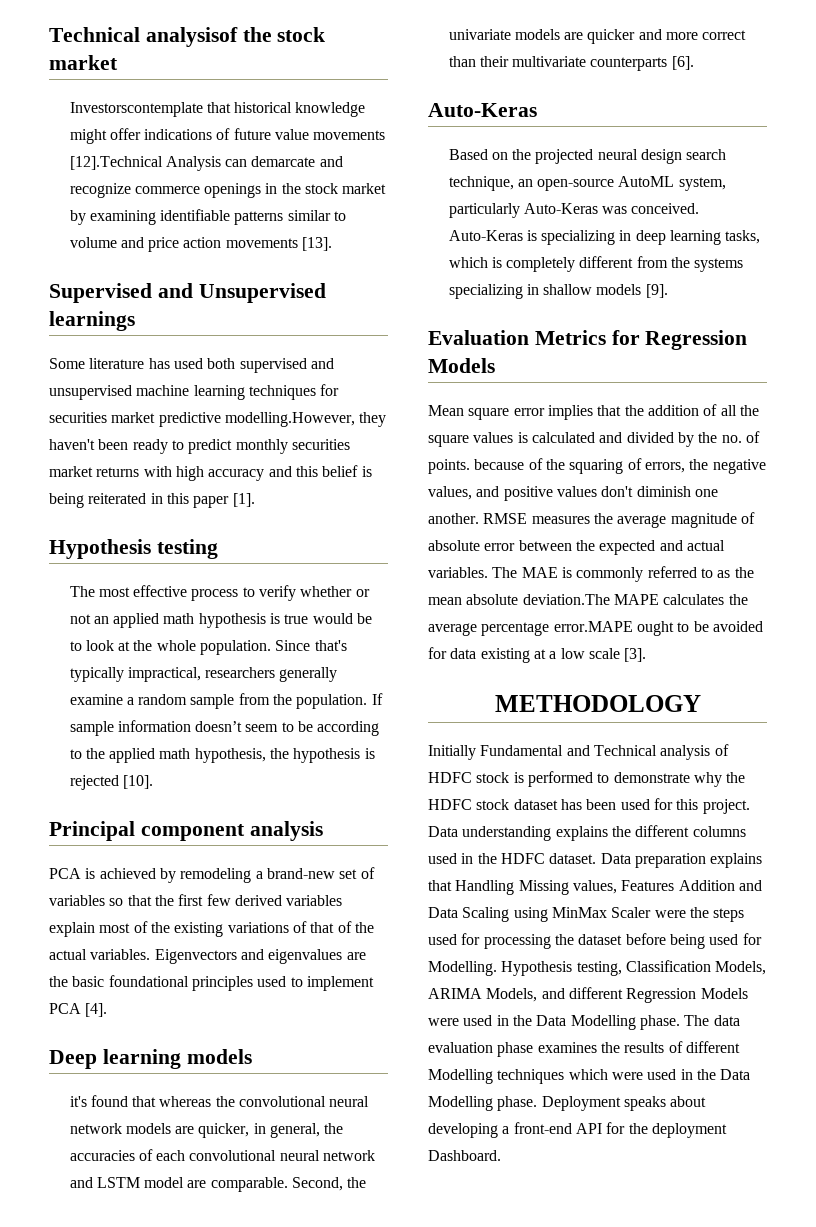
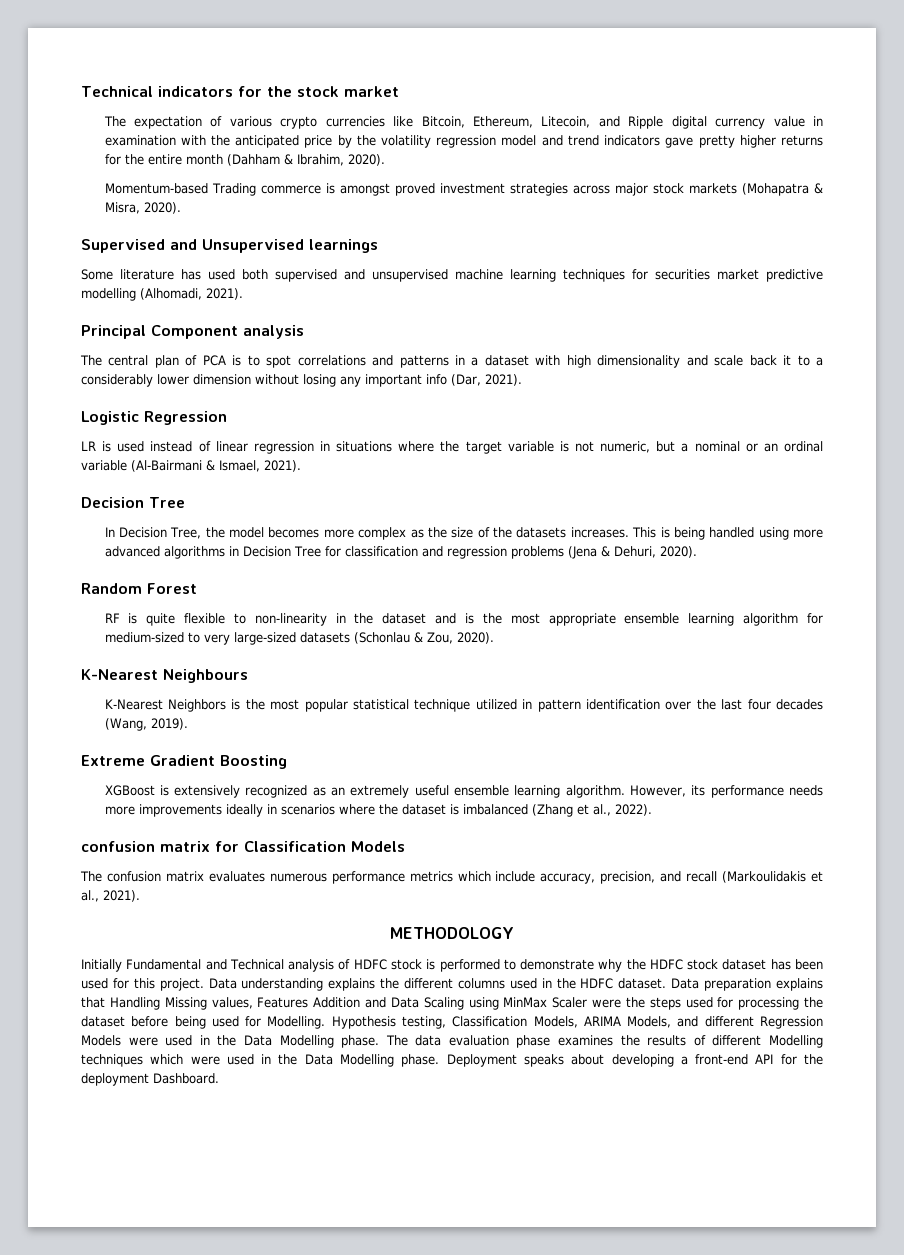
- Technical analysisof the stock market
+ Technical indicators for the stock market
- Investorscontemplate that historical knowledge might offer indications of future value movements [12].Technical Analysis can demarcate and recognize commerce openings in the stock market by examining identifiable patterns similar to volume and price action movements [13].
+ The expectation of various crypto currencies like Bitcoin, Ethereum, Litecoin, and Ripple digital currency value in examination with the anticipated price by the volatility regression model and trend indicators gave pretty higher returns for the entire month (Dahham & Ibrahim, 2020).
+ Momentum-based Trading commerce is amongst proved investment strategies across major stock markets (Mohapatra & Misra, 2020).
- Some literature has used both supervised and unsupervised machine learning techniques for securities market predictive modelling.However, they haven't been ready to predict monthly securities market returns with high accuracy and this belief is being reiterated in this paper [1].
- Hypothesis testing
- The most effective process to verify whether or not an applied math hypothesis is true would be to look at the whole population. Since that's typically impractical, researchers generally examine a random sample from the population. If sample information doesn’t seem to be according to the applied math hypothesis, the hypothesis is rejected [10].
- Principal component analysis
- PCA is achieved by remodeling a brand-new set of variables so that the first few derived variables explain most of the existing variations of that of the actual variables. Eigenvectors and eigenvalues are the basic foundational principles used to implement PCA [4].
- Deep learning models
- it's found that whereas the convolutional neural network models are quicker, in general, the accuracies of each convolutional neural network and LSTM model are comparable. Second, the univariate models are quicker and more correct than their multivariate counterparts [6].
- Auto-Keras
- Based on the projected neural design search technique, an open-source AutoML system, particularly Auto-Keras was conceived. Auto-Keras is specializing in deep learning tasks, which is completely different from the systems specializing in shallow models [9].
- Evaluation Metrics for Regression Models
- Mean square error implies that the addition of all the square values is calculated and divided by the no. of points. because of the squaring of errors, the negative values, and positive values don't diminish one another. RMSE measures the average magnitude of absolute error between the expected and actual variables. The MAE is commonly referred to as the mean absolute deviation.The MAPE calculates the average percentage error.MAPE ought to be avoided for data existing at a low scale [3].
+ Some literature has used both supervised and unsupervised machine learning techniques for securities market predictive modelling (Alhomadi, 2021).
+ Principal Component analysis
+ The central plan of PCA is to spot correlations and patterns in a dataset with high dimensionality and scale back it to a considerably lower dimension without losing any important info (Dar, 2021).
+ Logistic Regression
+ LR is used instead of linear regression in situations where the target variable is not numeric, but a nominal or an ordinal variable (Al-Bairmani & Ismael, 2021).
+ Decision Tree
+ In Decision Tree, the model becomes more complex as the size of the datasets increases. This is being handled using more advanced algorithms in Decision Tree for classification and regression problems (Jena & Dehuri, 2020).
+ Random Forest
+ RF is quite flexible to non-linearity in the dataset and is the most appropriate ensemble learning algorithm for medium-sized to very large-sized datasets (Schonlau & Zou, 2020).
+ K-Nearest Neighbours
+ K-Nearest Neighbors is the most popular statistical technique utilized in pattern identification over the last four decades (Wang, 2019).
+ Extreme Gradient Boosting
+ XGBoost is extensively recognized as an extremely useful ensemble learning algorithm. However, its performance needs more improvements ideally in scenarios where the dataset is imbalanced (Zhang et al., 2022).
+ confusion matrix for Classification Models
+ The confusion matrix evaluates numerous performance metrics which include accuracy, precision, and recall (Markoulidakis et al., 2021).

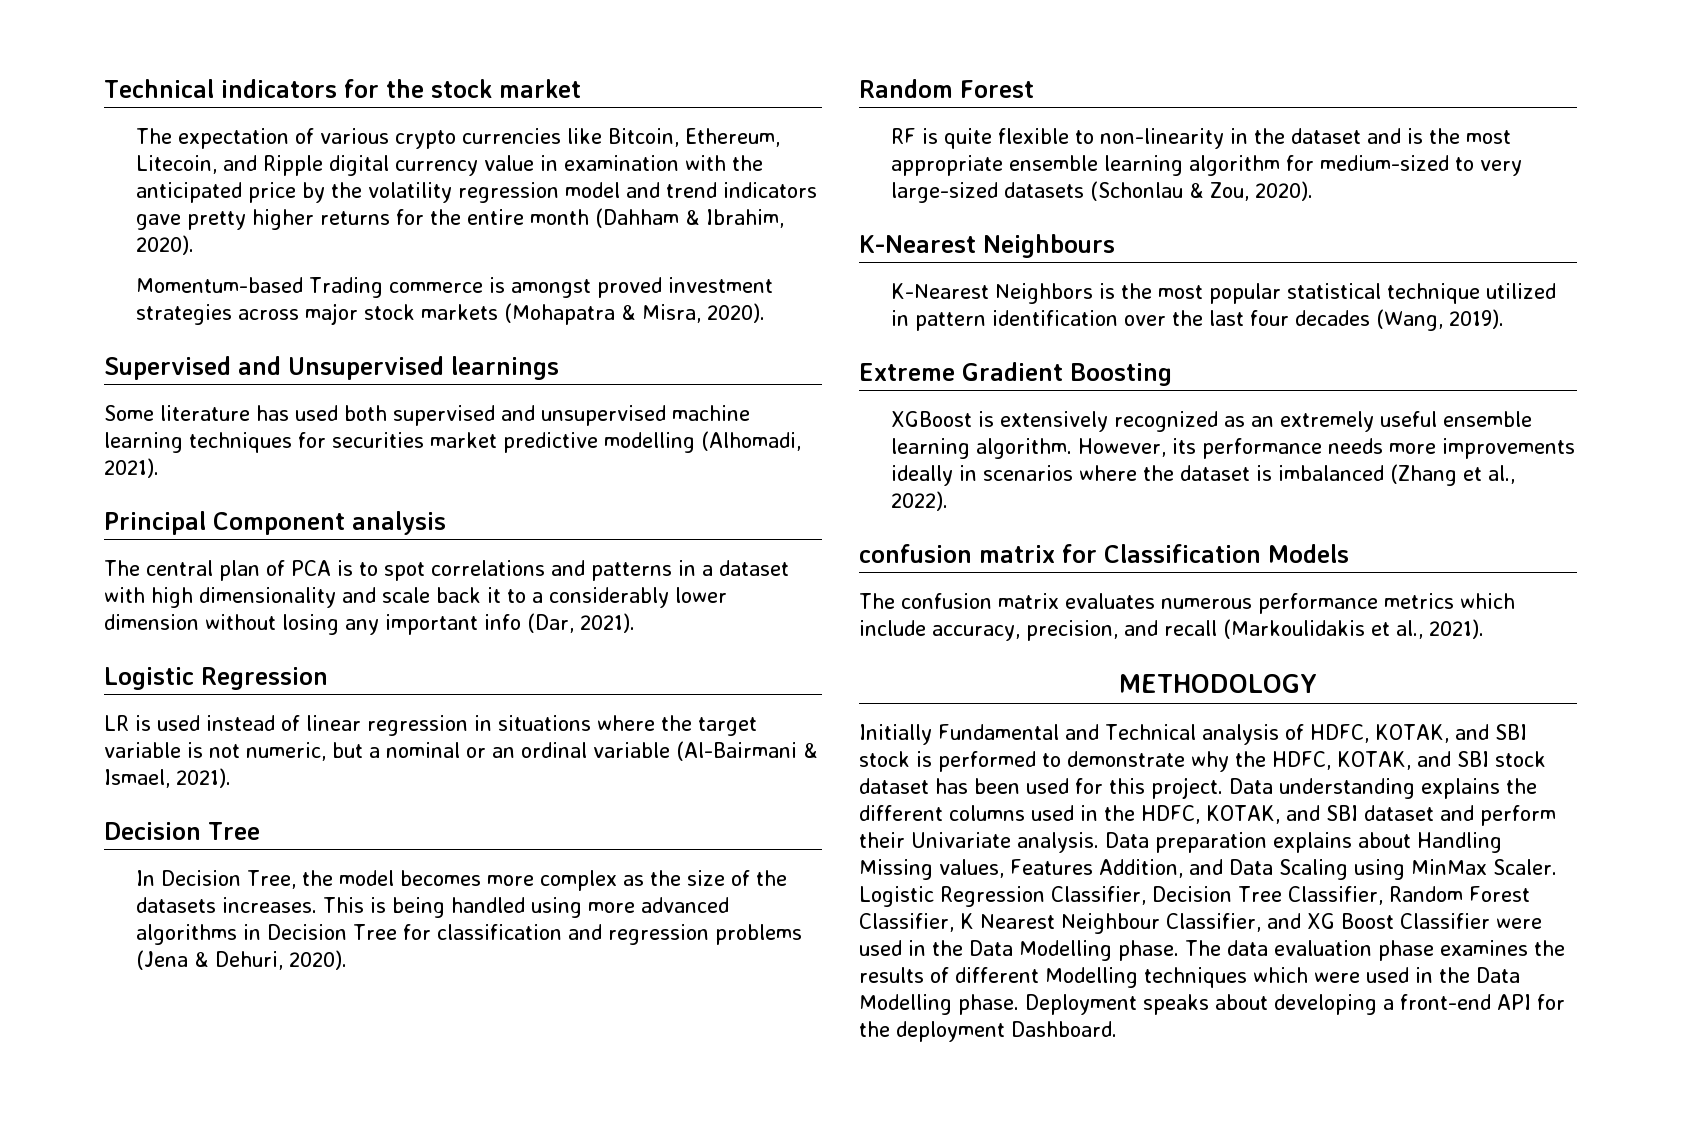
- Initially Fundamental and Technical analysis of HDFC stock is performed to demonstrate why the HDFC stock dataset has been used for this project.
+ Initially Fundamental and Technical analysis of HDFC, KOTAK, and SBI stock is performed to demonstrate why the HDFC, KOTAK, and SBI stock dataset has been used for this project.
- Data understanding explains the different columns used in the HDFC dataset.
+ Data understanding explains the different columns used in the HDFC, KOTAK, and SBI dataset and perform their Univariate analysis.
- Data preparation explains that Handling Missing values, Features Addition and Data Scaling using MinMax Scaler were the steps used for processing the dataset before being used for Modelling. Hypothesis testing, Classification Models, ARIMA Models, and different Regression Models were used in the Data Modelling phase.
+ Data preparation explains about Handling Missing values, Features Addition, and Data Scaling using MinMax Scaler. Logistic Regression Classifier, Decision Tree Classifier, Random Forest Classifier, K Nearest Neighbour Classifier, and XG Boost Classifier were used in the Data Modelling phase.

